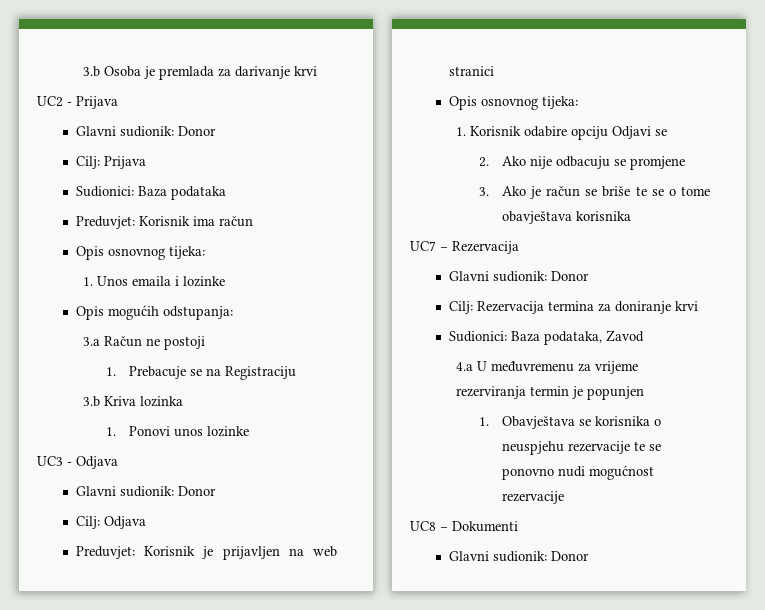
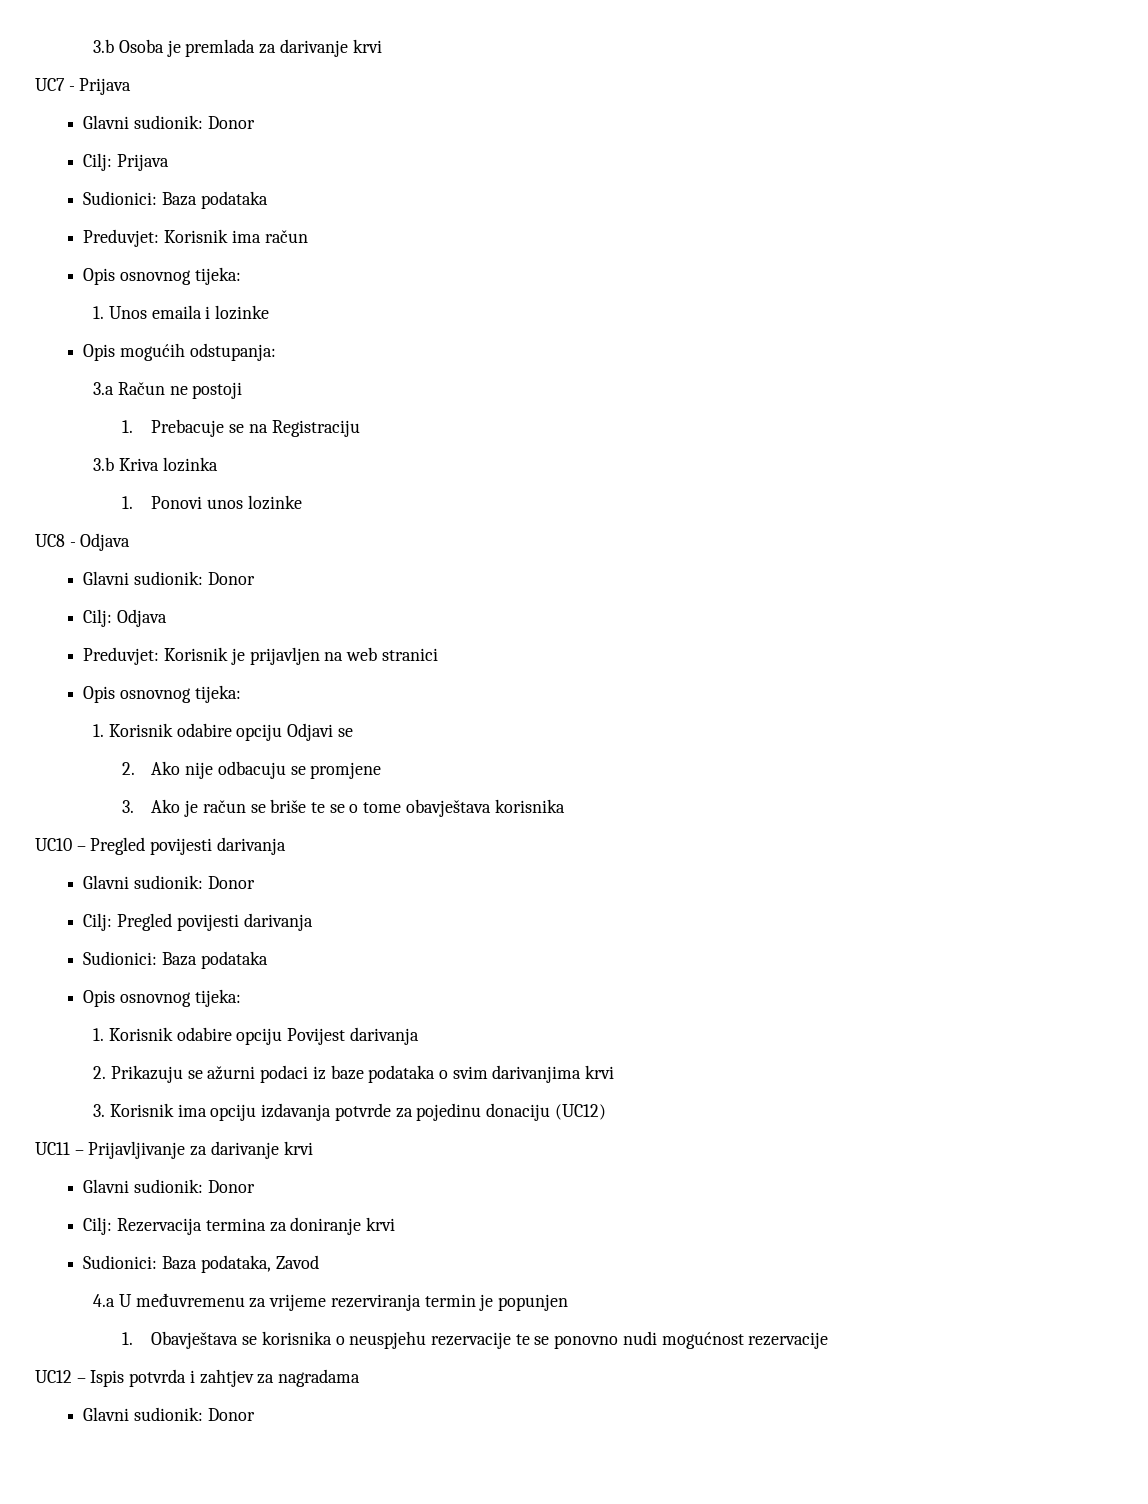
- UC2 - Prijava
+ UC7 - Prijava
- UC3 - Odjava
+ UC8 - Odjava
- UC7 – Rezervacija
+ UC10 – Pregled povijesti darivanja
+ Glavni sudionik: Donor
+ Cilj: Pregled povijesti darivanja
+ Sudionici: Baza podataka
+ Opis osnovnog tijeka:
+ 1. Korisnik odabire opciju Povijest darivanja
+ 2. Prikazuju se ažurni podaci iz baze podataka o svim darivanjima krvi
+ 3. Korisnik ima opciju izdavanja potvrde za pojedinu donaciju (UC12)
+ UC11 – Prijavljivanje za darivanje krvi
- UC8 – Dokumenti
+ UC12 – Ispis potvrda i zahtjev za nagradama

